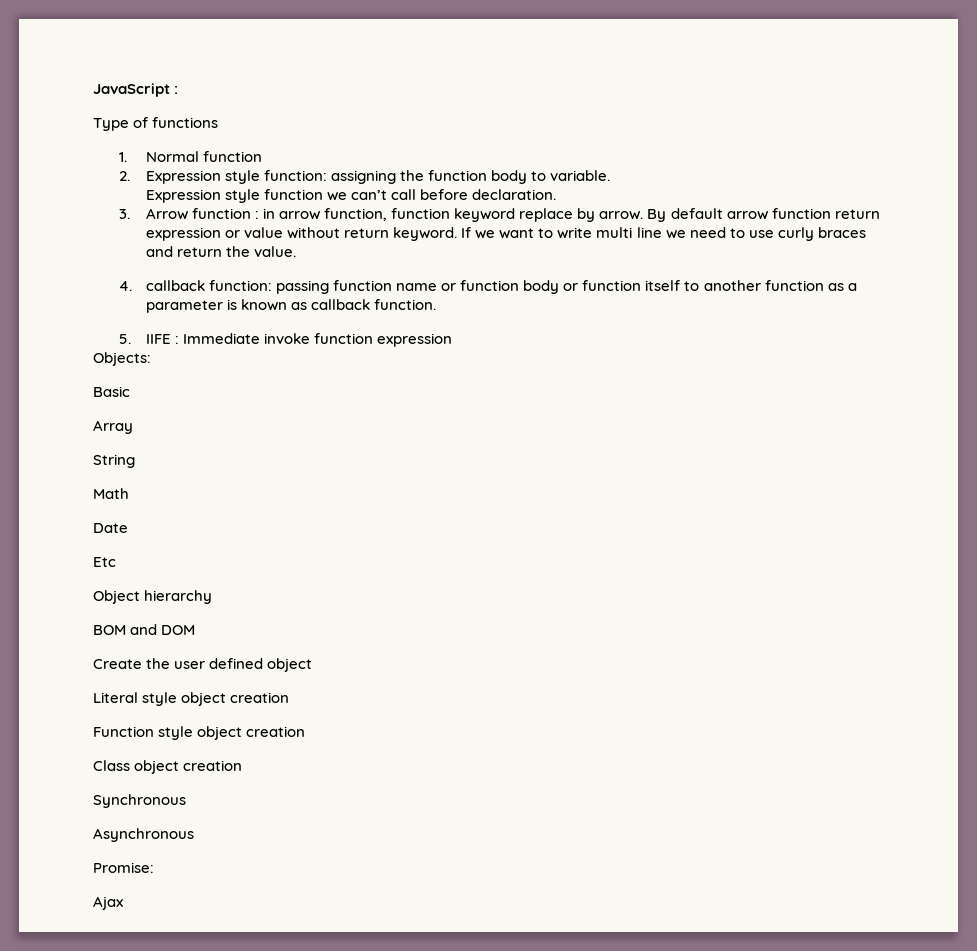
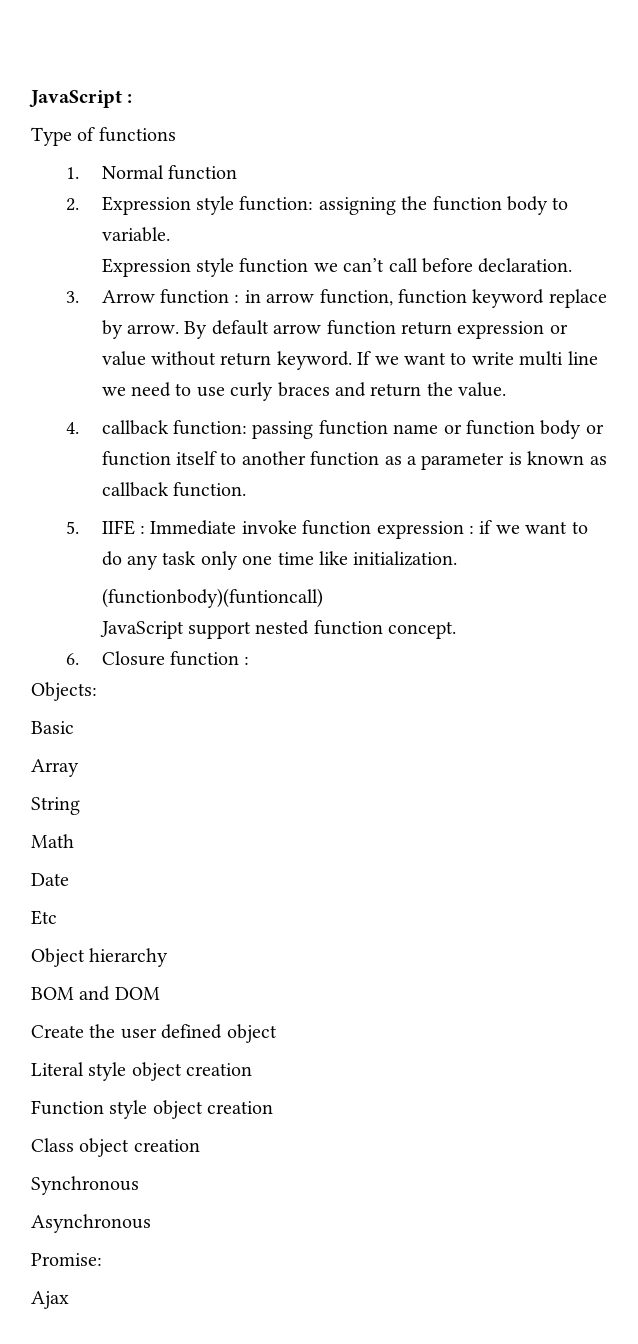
- 5. IIFE : Immediate invoke function expression
+ 5. IIFE : Immediate invoke function expression : if we want to do any task only one time like initialization.
+ (functionbody)(funtioncall)
+ JavaScript support nested function concept.
+ 6. Closure function :

